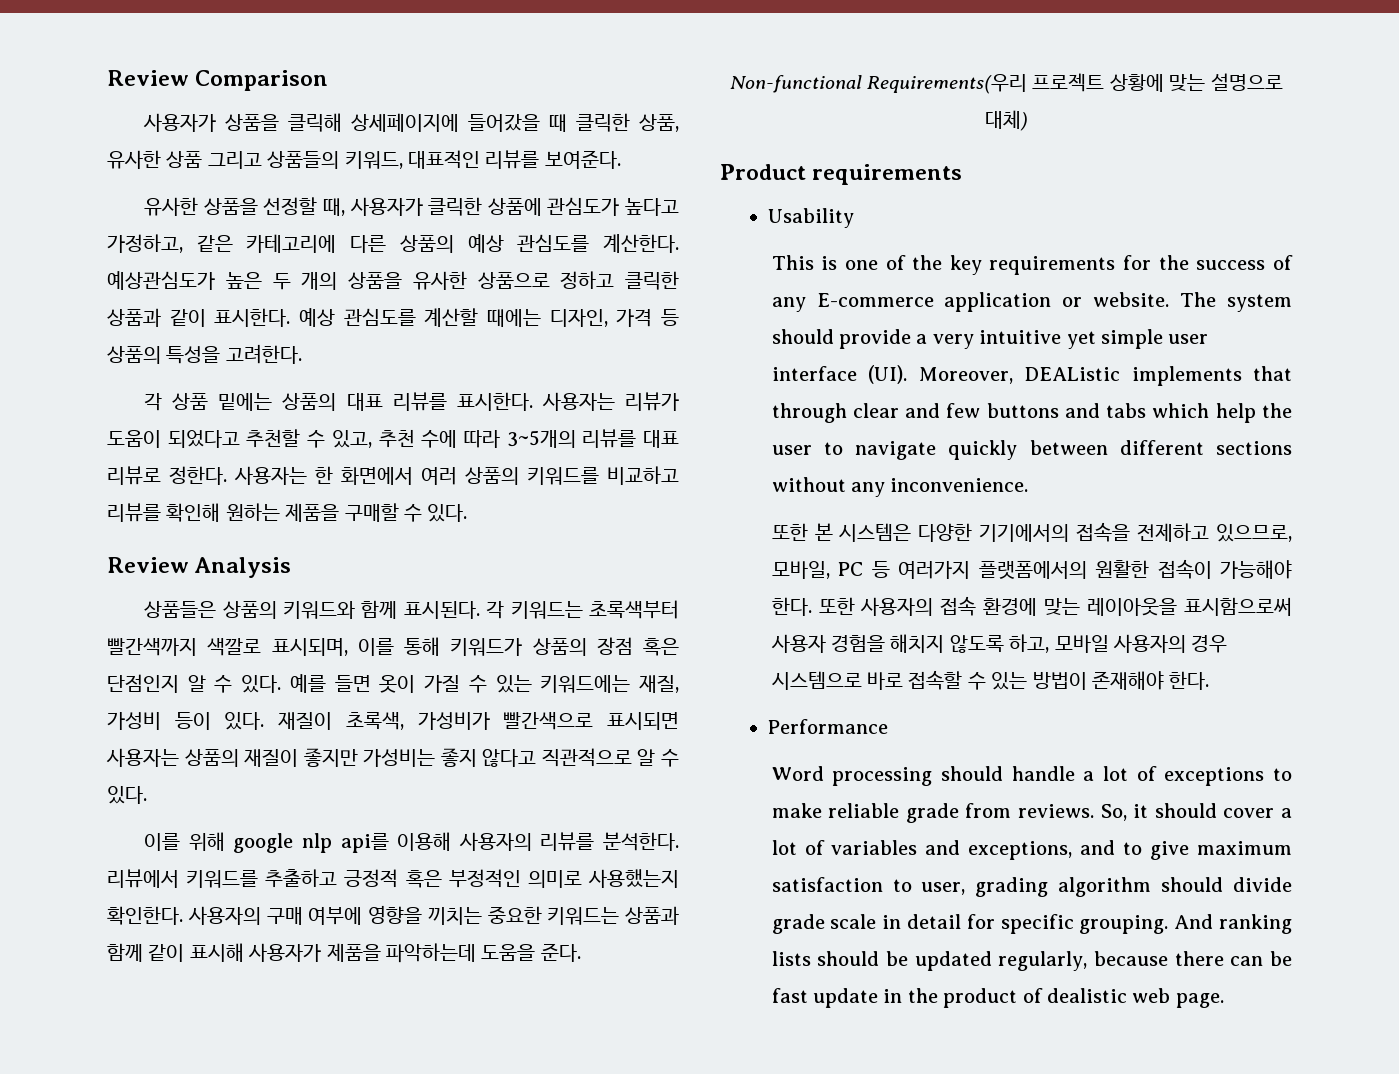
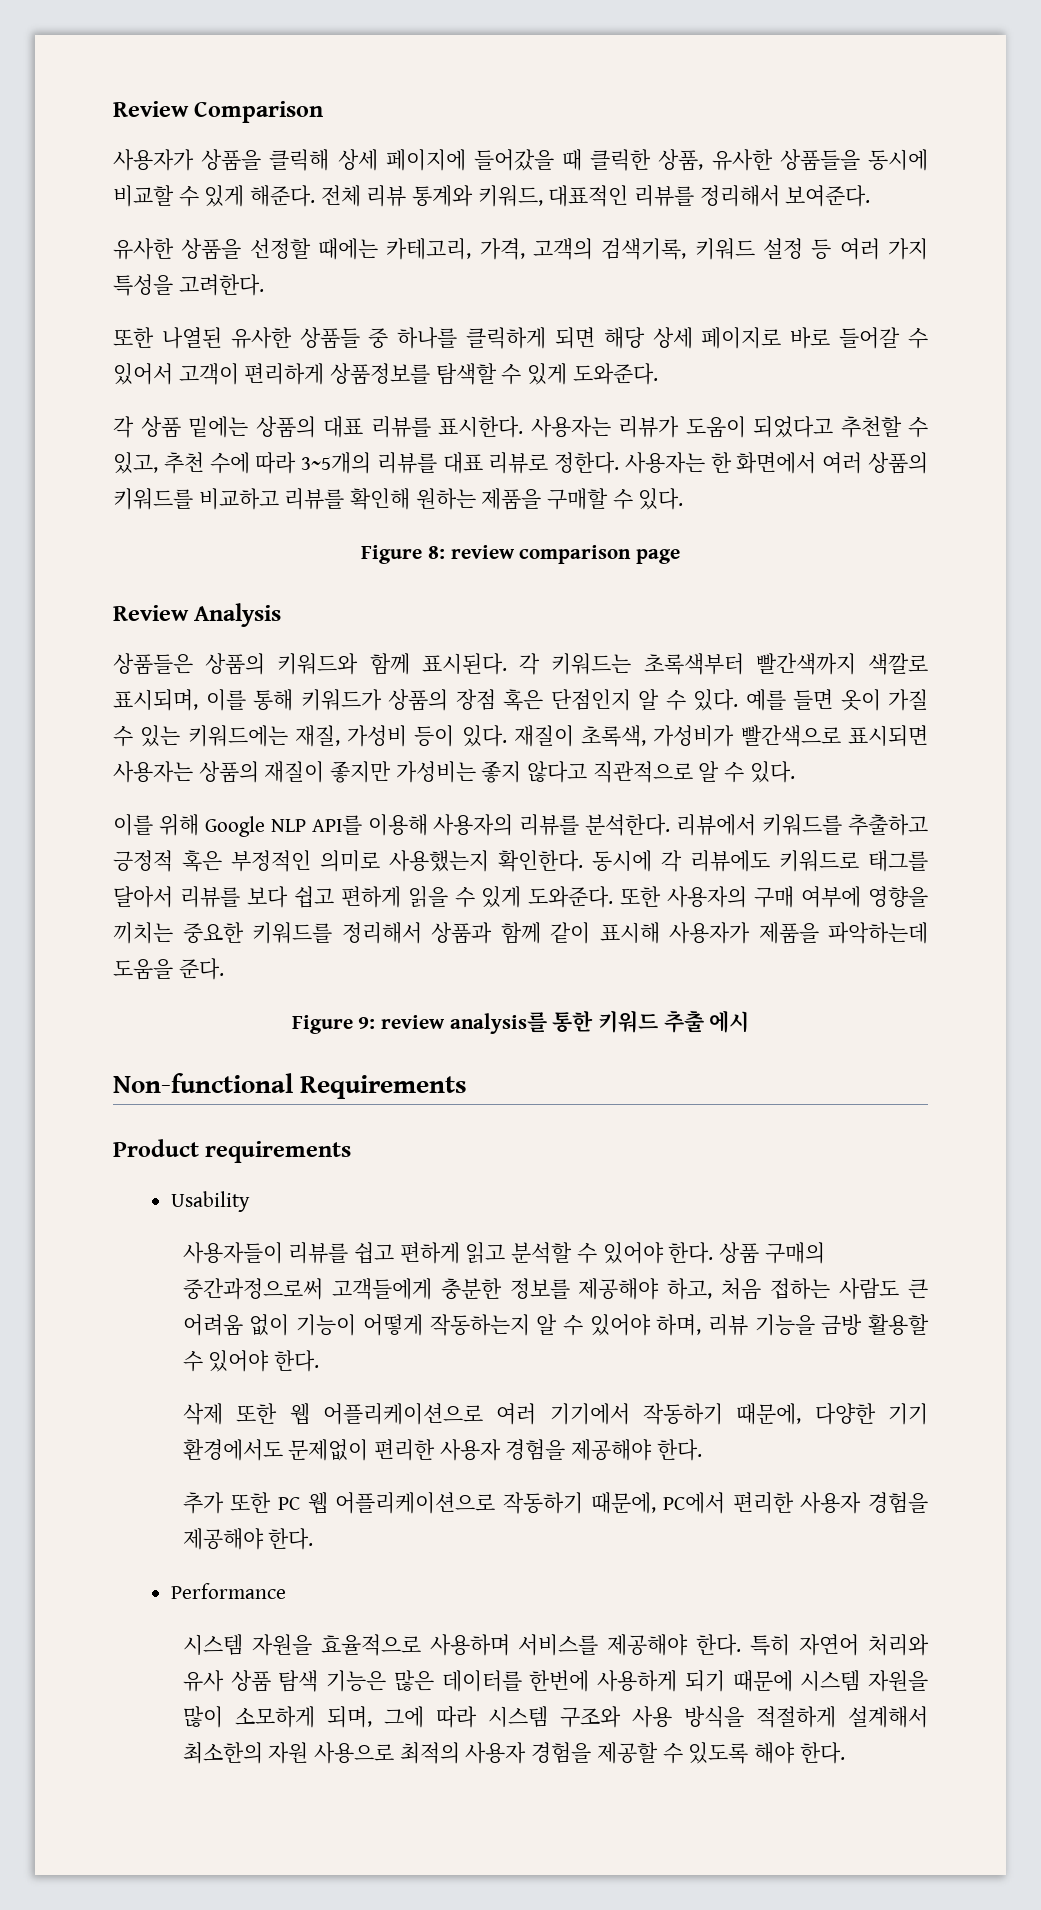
- 사용자가 상품을 클릭해 상세페이지에 들어갔을 때 클릭한 상품, 유사한 상품 그리고 상품들의 키워드, 대표적인 리뷰를 보여준다.
+ 사용자가 상품을 클릭해 상세 페이지에 들어갔을 때 클릭한 상품, 유사한 상품들을 동시에 비교할 수 있게 해준다. 전체 리뷰 통계와 키워드, 대표적인 리뷰를 정리해서 보여준다.
- 유사한 상품을 선정할 때, 사용자가 클릭한 상품에 관심도가 높다고 가정하고, 같은 카테고리에 다른 상품의 예상 관심도를 계산한다. 예상관심도가 높은 두 개의 상품을 유사한 상품으로 정하고 클릭한 상품과 같이 표시한다. 예상 관심도를 계산할 때에는 디자인, 가격 등 상품의 특성을 고려한다.
+ 유사한 상품을 선정할 때에는 카테고리, 가격, 고객의 검색기록, 키워드 설정 등 여러 가지 특성을 고려한다.
+ 또한 나열된 유사한 상품들 중 하나를 클릭하게 되면 해당 상세 페이지로 바로 들어갈 수 있어서 고객이 편리하게 상품정보를 탐색할 수 있게 도와준다.
+ Figure 8: review comparison page
- 이를 위해 google nlp api를 이용해 사용자의 리뷰를 분석한다.
+ 이를 위해 Google NLP API를 이용해 사용자의 리뷰를 분석한다.
- 사용자의 구매 여부에 영향을 끼치는 중요한 키워드는 상품과 함께 같이 표시해 사용자가 제품을 파악하는데 도움을 준다.
+ 동시에 각 리뷰에도 키워드로 태그를 달아서 리뷰를 보다 쉽고 편하게 읽을 수 있게 도와준다. 또한 사용자의 구매 여부에 영향을 끼치는 중요한 키워드를 정리해서 상품과 함께 같이 표시해 사용자가 제품을 파악하는데 도움을 준다.
- Non-functional Requirements(우리 프로젝트 상황에 맞는 설명으로 대체)
+ Figure 9: review analysis를 통한 키워드 추출 에시
+ Non-functional Requirements
  Product requirements
  Usability
- This is one of the key requirements for the success of any E-commerce application or website. The system should provide a very intuitive yet simple user interface (UI). Moreover, DEAListic implements that through clear and few buttons and tabs which help the user to navigate quickly between different sections without any inconvenience.
- 또한 본 시스템은 다양한 기기에서의 접속을 전제하고 있으므로, 모바일, PC 등 여러가지 플랫폼에서의 원활한 접속이 가능해야 한다. 또한 사용자의 접속 환경에 맞는 레이아웃을 표시함으로써 사용자 경험을 해치지 않도록 하고, 모바일 사용자의 경우 시스템으로 바로 접속할 수 있는 방법이 존재해야 한다.
+ 사용자들이 리뷰를 쉽고 편하게 읽고 분석할 수 있어야 한다. 상품 구매의 중간과정으로써 고객들에게 충분한 정보를 제공해야 하고, 처음 접하는 사람도 큰 어려움 없이 기능이 어떻게 작동하는지 알 수 있어야 하며, 리뷰 기능을 금방 활용할 수 있어야 한다.
+ 삭제 또한 웹 어플리케이션으로 여러 기기에서 작동하기 때문에, 다양한 기기 환경에서도 문제없이 편리한 사용자 경험을 제공해야 한다.
+ 추가 또한 PC 웹 어플리케이션으로 작동하기 때문에, PC에서 편리한 사용자 경험을 제공해야 한다.
  Performance
- Word processing should handle a lot of exceptions to make reliable grade from reviews. So, it should cover a lot of variables and exceptions, and to give maximum satisfaction to user, grading algorithm should divide grade scale in detail for specific grouping. And ranking lists should be updated regularly, because there can be fast update in the product of dealistic web page.
+ 시스템 자원을 효율적으로 사용하며 서비스를 제공해야 한다. 특히 자연어 처리와 유사 상품 탐색 기능은 많은 데이터를 한번에 사용하게 되기 때문에 시스템 자원을 많이 소모하게 되며, 그에 따라 시스템 구조와 사용 방식을 적절하게 설계해서 최소한의 자원 사용으로 최적의 사용자 경험을 제공할 수 있도록 해야 한다.

